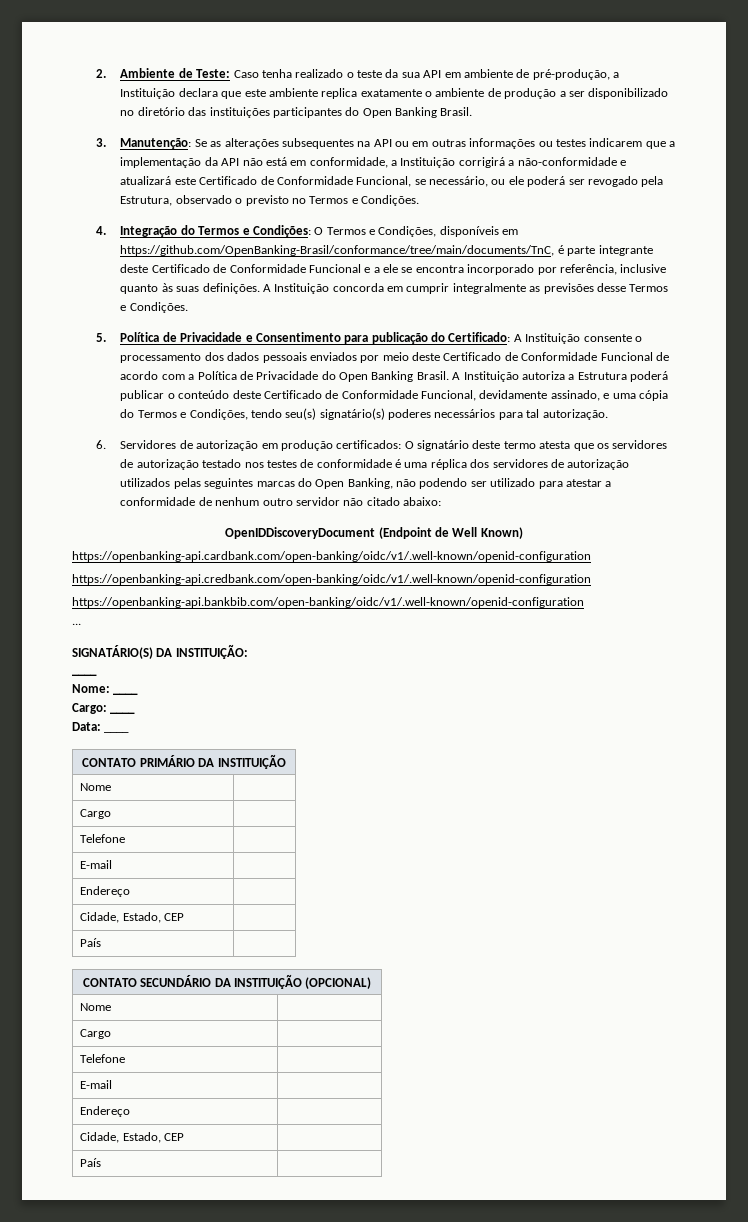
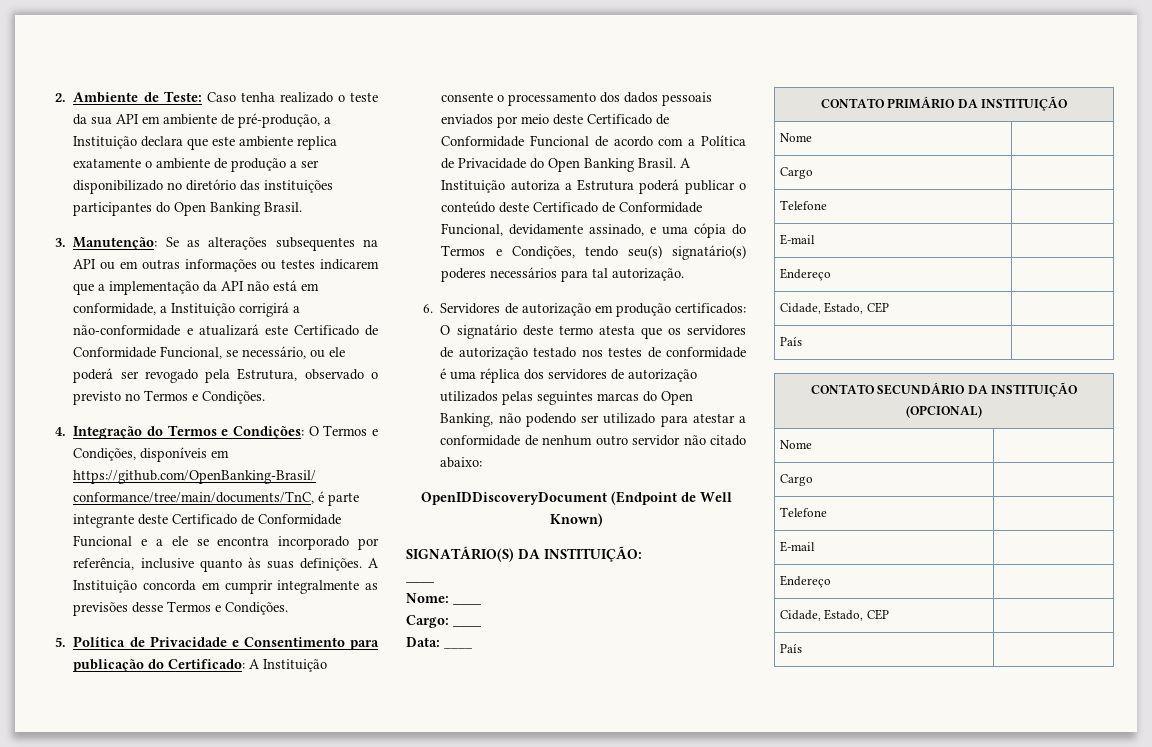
- https://openbanking-api.cardbank.com/open-banking/oidc/v1/.well-known/openid-configuration
- https://openbanking-api.credbank.com/open-banking/oidc/v1/.well-known/openid-configuration
- https://openbanking-api.bankbib.com/open-banking/oidc/v1/.well-known/openid-configuration
- ...

